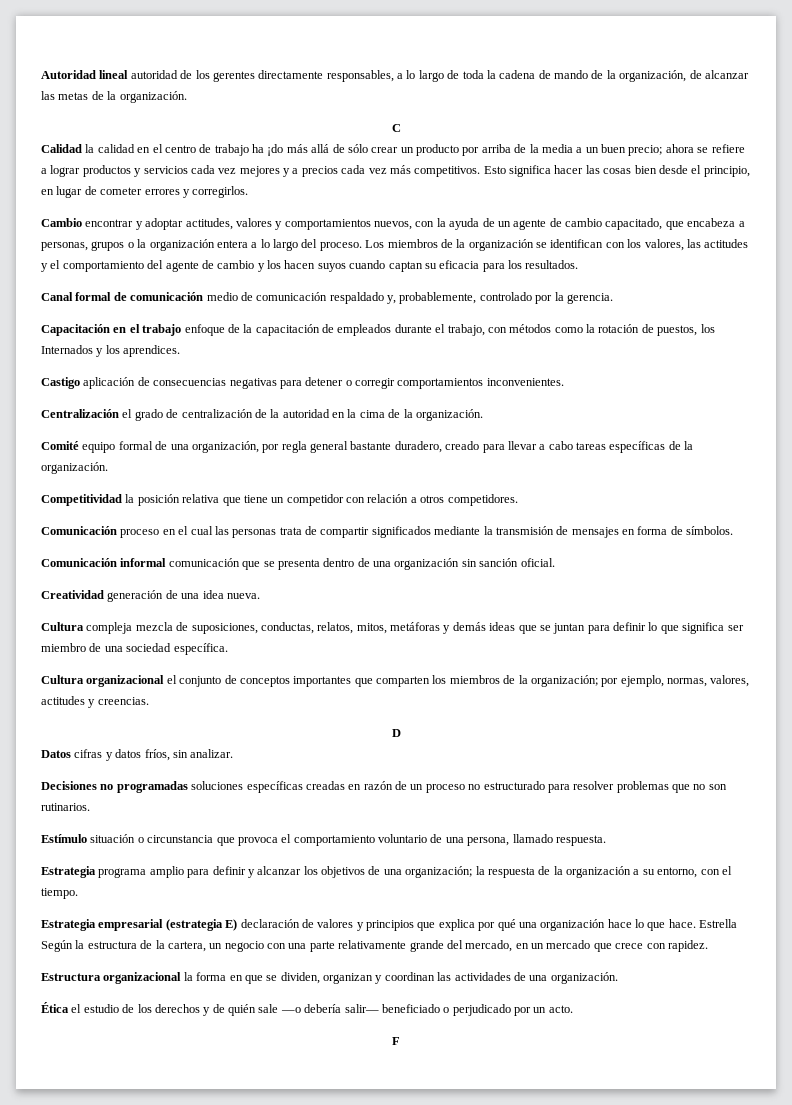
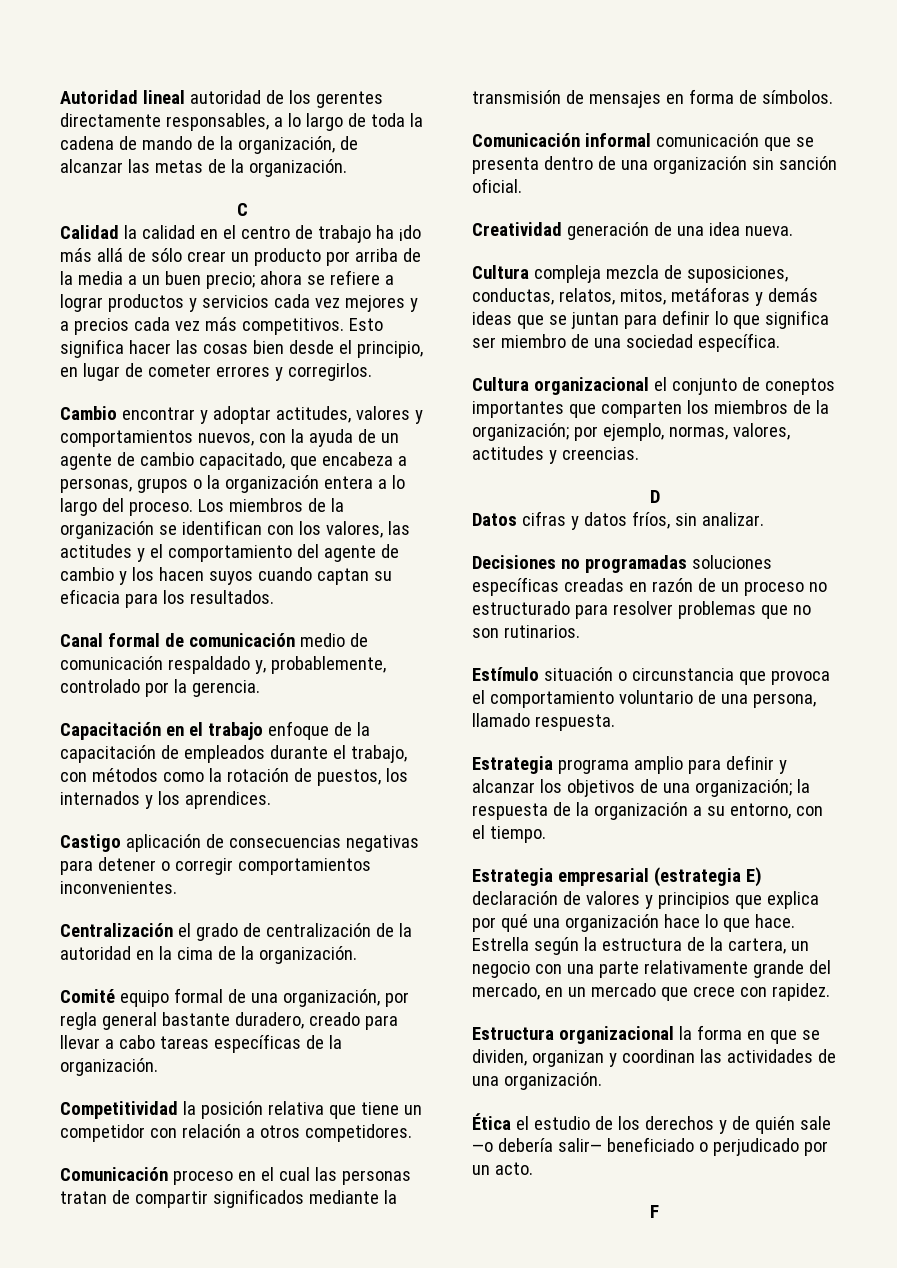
- Capacitación en el trabajo enfoque de la capacitación de empleados durante el trabajo, con métodos como la rotación de puestos, los Internados y los aprendices.
+ Capacitación en el trabajo enfoque de la capacitación de empleados durante el trabajo, con métodos como la rotación de puestos, los internados y los aprendices.
- Comunicación proceso en el cual las personas trata de compartir significados mediante la transmisión de mensajes en forma de símbolos.
+ Comunicación proceso en el cual las personas tratan de compartir significados mediante la transmisión de mensajes en forma de símbolos.
- Cultura organizacional el conjunto de conceptos importantes que comparten los miembros de la organización; por ejemplo, normas, valores, actitudes y creencias.
+ Cultura organizacional el conjunto de coneptos importantes que comparten los miembros de la organización; por ejemplo, normas, valores, actitudes y creencias.
- Estrella Según la estructura de la cartera, un negocio con una parte relativamente grande del mercado, en un mercado que crece con rapidez.
+ Estrella según la estructura de la cartera, un negocio con una parte relativamente grande del mercado, en un mercado que crece con rapidez.

